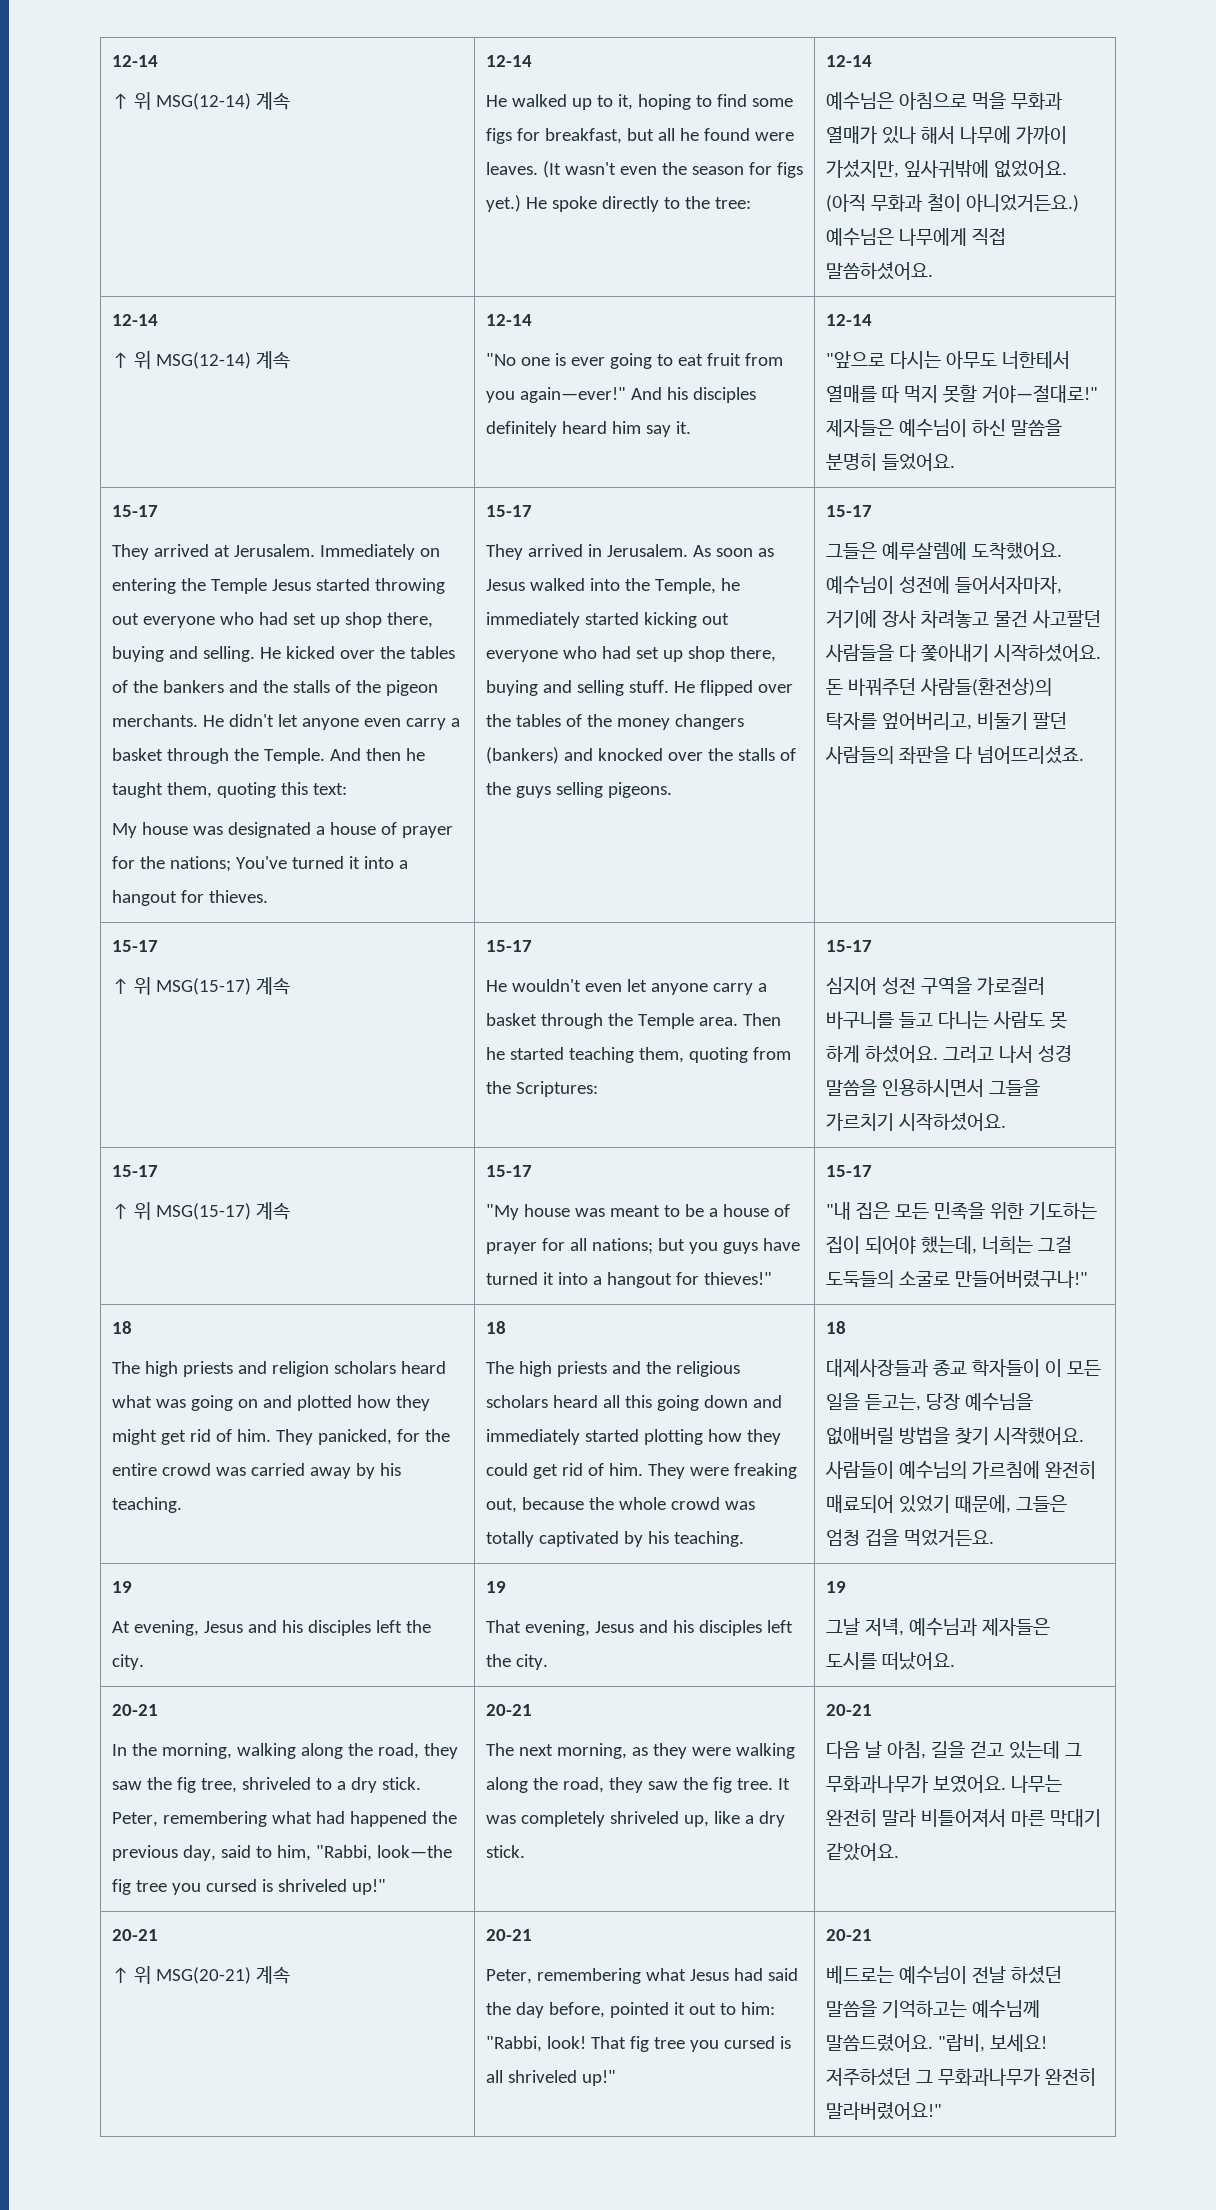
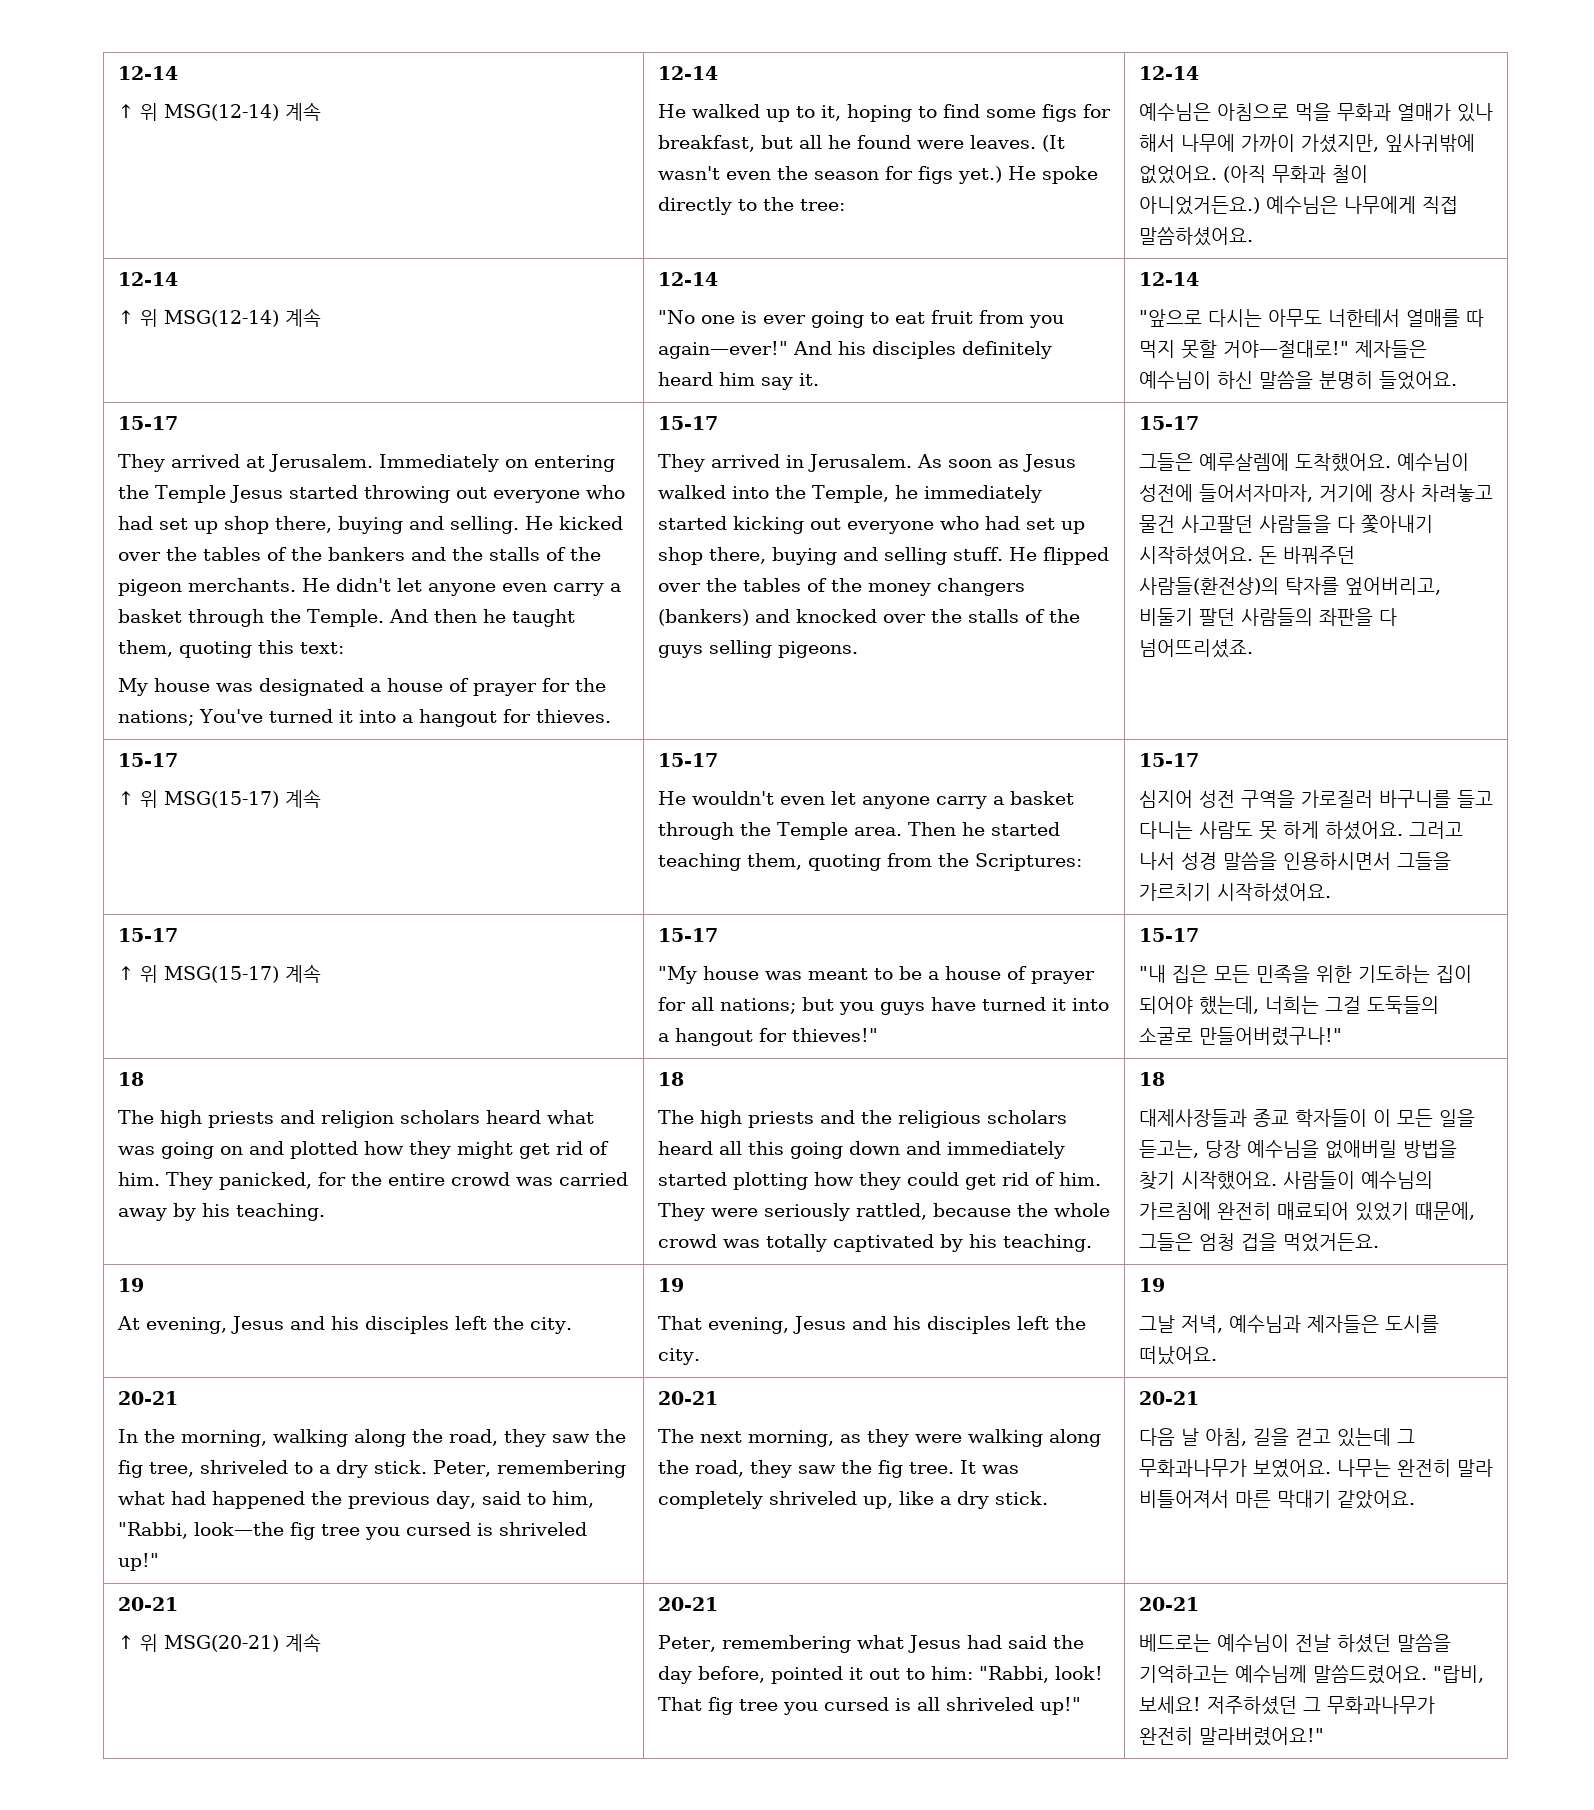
- They were freaking out, because the whole crowd was totally captivated by his teaching.
+ They were seriously rattled, because the whole crowd was totally captivated by his teaching.

